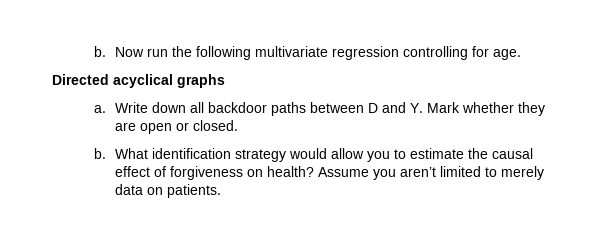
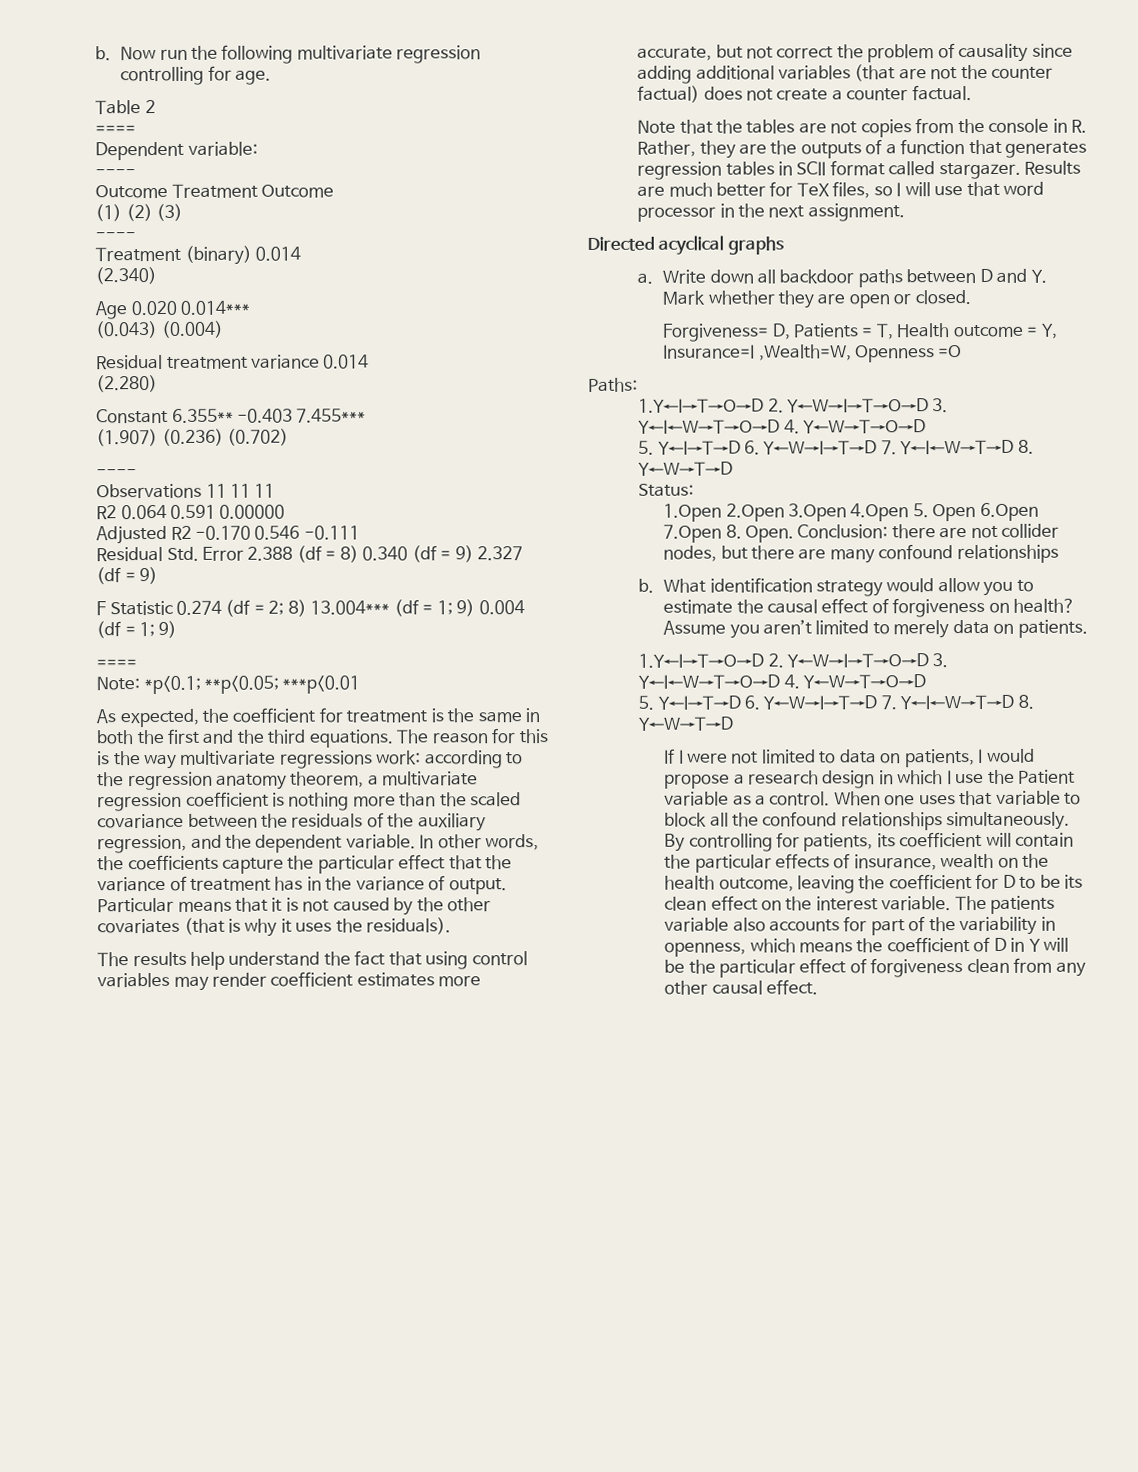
+ Table 2
+ ====
+ Dependent variable:
+ ----
+ Outcome Treatment Outcome
+ (1) (2) (3)
+ ----
+ Treatment (binary) 0.014
+ (2.340)
+ Age 0.020 0.014***
+ (0.043) (0.004)
+ Residual treatment variance 0.014
+ (2.280)
+ Constant 6.355** -0.403 7.455***
+ (1.907) (0.236) (0.702)
+ ----
+ Observations 11 11 11
+ R2 0.064 0.591 0.00000
+ Adjusted R2 -0.170 0.546 -0.111
+ Residual Std. Error 2.388 (df = 8) 0.340 (df = 9) 2.327 (df = 9)
+ F Statistic 0.274 (df = 2; 8) 13.004*** (df = 1; 9) 0.004 (df = 1; 9)
+ ====
+ Note: *p<0.1; **p<0.05; ***p<0.01
+ As expected, the coefficient for treatment is the same in both the first and the third equations. The reason for this is the way multivariate regressions work: according to the regression anatomy theorem, a multivariate regression coefficient is nothing more than the scaled covariance between the residuals of the auxiliary regression, and the dependent variable. In other words, the coefficients capture the particular effect that the variance of treatment has in the variance of output. Particular means that it is not caused by the other covariates (that is why it uses the residuals).
+ The results help understand the fact that using control variables may render coefficient estimates more accurate, but not correct the problem of causality since adding additional variables (that are not the counter factual) does not create a counter factual.
+ Note that the tables are not copies from the console in R. Rather, they are the outputs of a function that generates regression tables in SCII format called stargazer. Results are much better for TeX files, so I will use that word processor in the next assignment.
+ Forgiveness= D, Patients = T, Health outcome = Y, Insurance=I ,Wealth=W, Openness =O
+ Paths:
+ 1.Y←I→T→O→D 2. Y←W→I→T→O→D 3. Y←I←W→T→O→D 4. Y←W→T→O→D
+ 5. Y←I→T→D 6. Y←W→I→T→D 7. Y←I←W→T→D 8. Y←W→T→D
+ Status:
+ 1.Open 2.Open 3.Open 4.Open 5. Open 6.Open 7.Open 8. Open. Conclusion: there are not collider nodes, but there are many confound relationships
  Assume you aren’t limited to merely data on patients.
+ 1.Y←I→T→O→D 2. Y←W→I→T→O→D 3. Y←I←W→T→O→D 4. Y←W→T→O→D
+ 5. Y←I→T→D 6. Y←W→I→T→D 7. Y←I←W→T→D 8. Y←W→T→D
+ If I were not limited to data on patients, I would propose a research design in which I use the Patient variable as a control. When one uses that variable to block all the confound relationships simultaneously. By controlling for patients, its coefficient will contain the particular effects of insurance, wealth on the health outcome, leaving the coefficient for D to be its clean effect on the interest variable. The patients variable also accounts for part of the variability in openness, which means the coefficient of D in Y will be the particular effect of forgiveness clean from any other causal effect.

